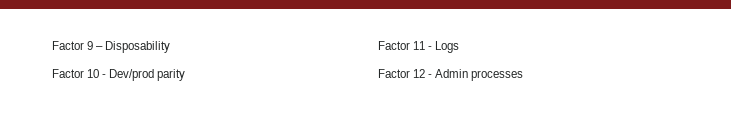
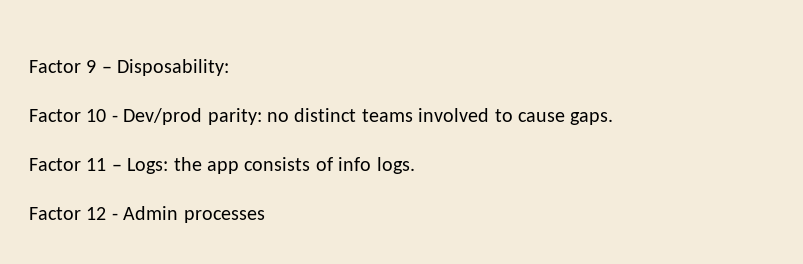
- Factor 9 – Disposability
+ Factor 9 – Disposability:
- Factor 10 - Dev/prod parity
- Factor 11 - Logs
+ Factor 10 - Dev/prod parity: no distinct teams involved to cause gaps.
+ Factor 11 – Logs: the app consists of info logs.

